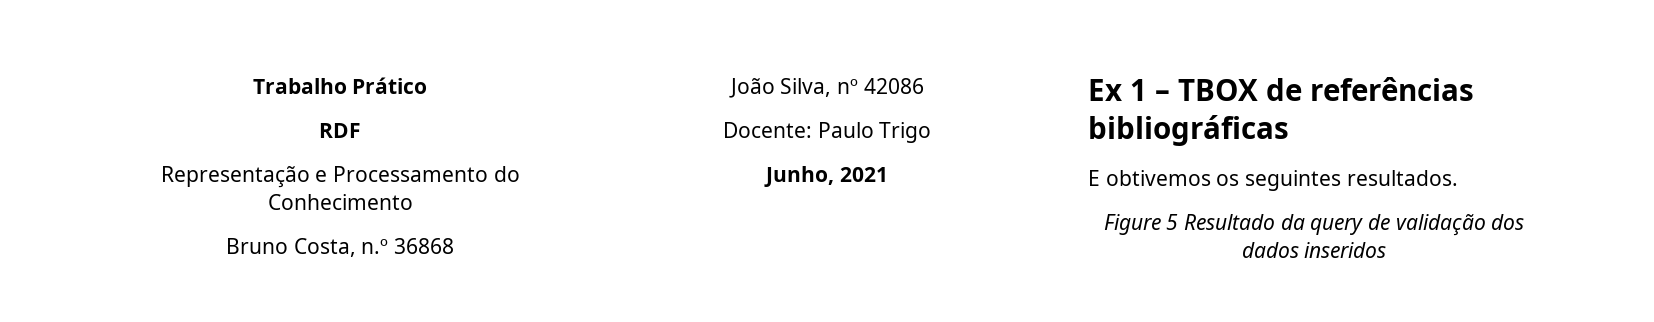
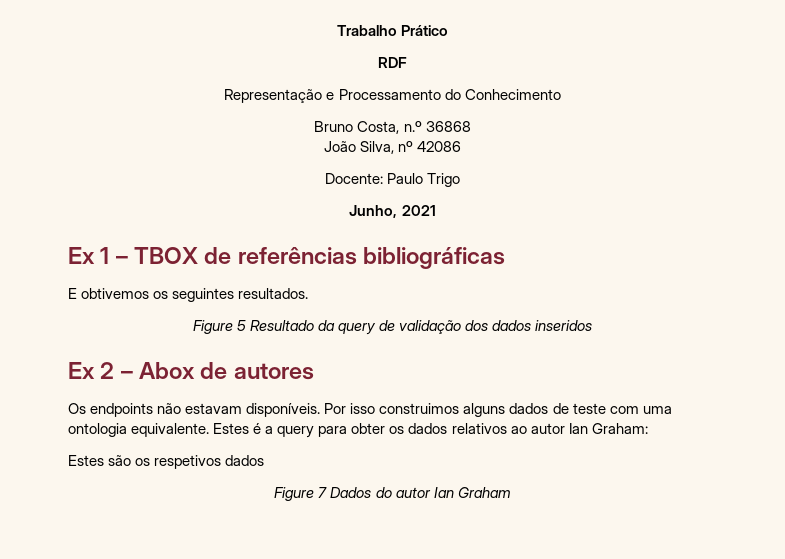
+ Ex 2 – Abox de autores
+ Os endpoints não estavam disponíveis. Por isso construimos alguns dados de teste com uma ontologia equivalente. Estes é a query para obter os dados relativos ao autor Ian Graham:
+ Estes são os respetivos dados
+ Figure 7 Dados do autor Ian Graham

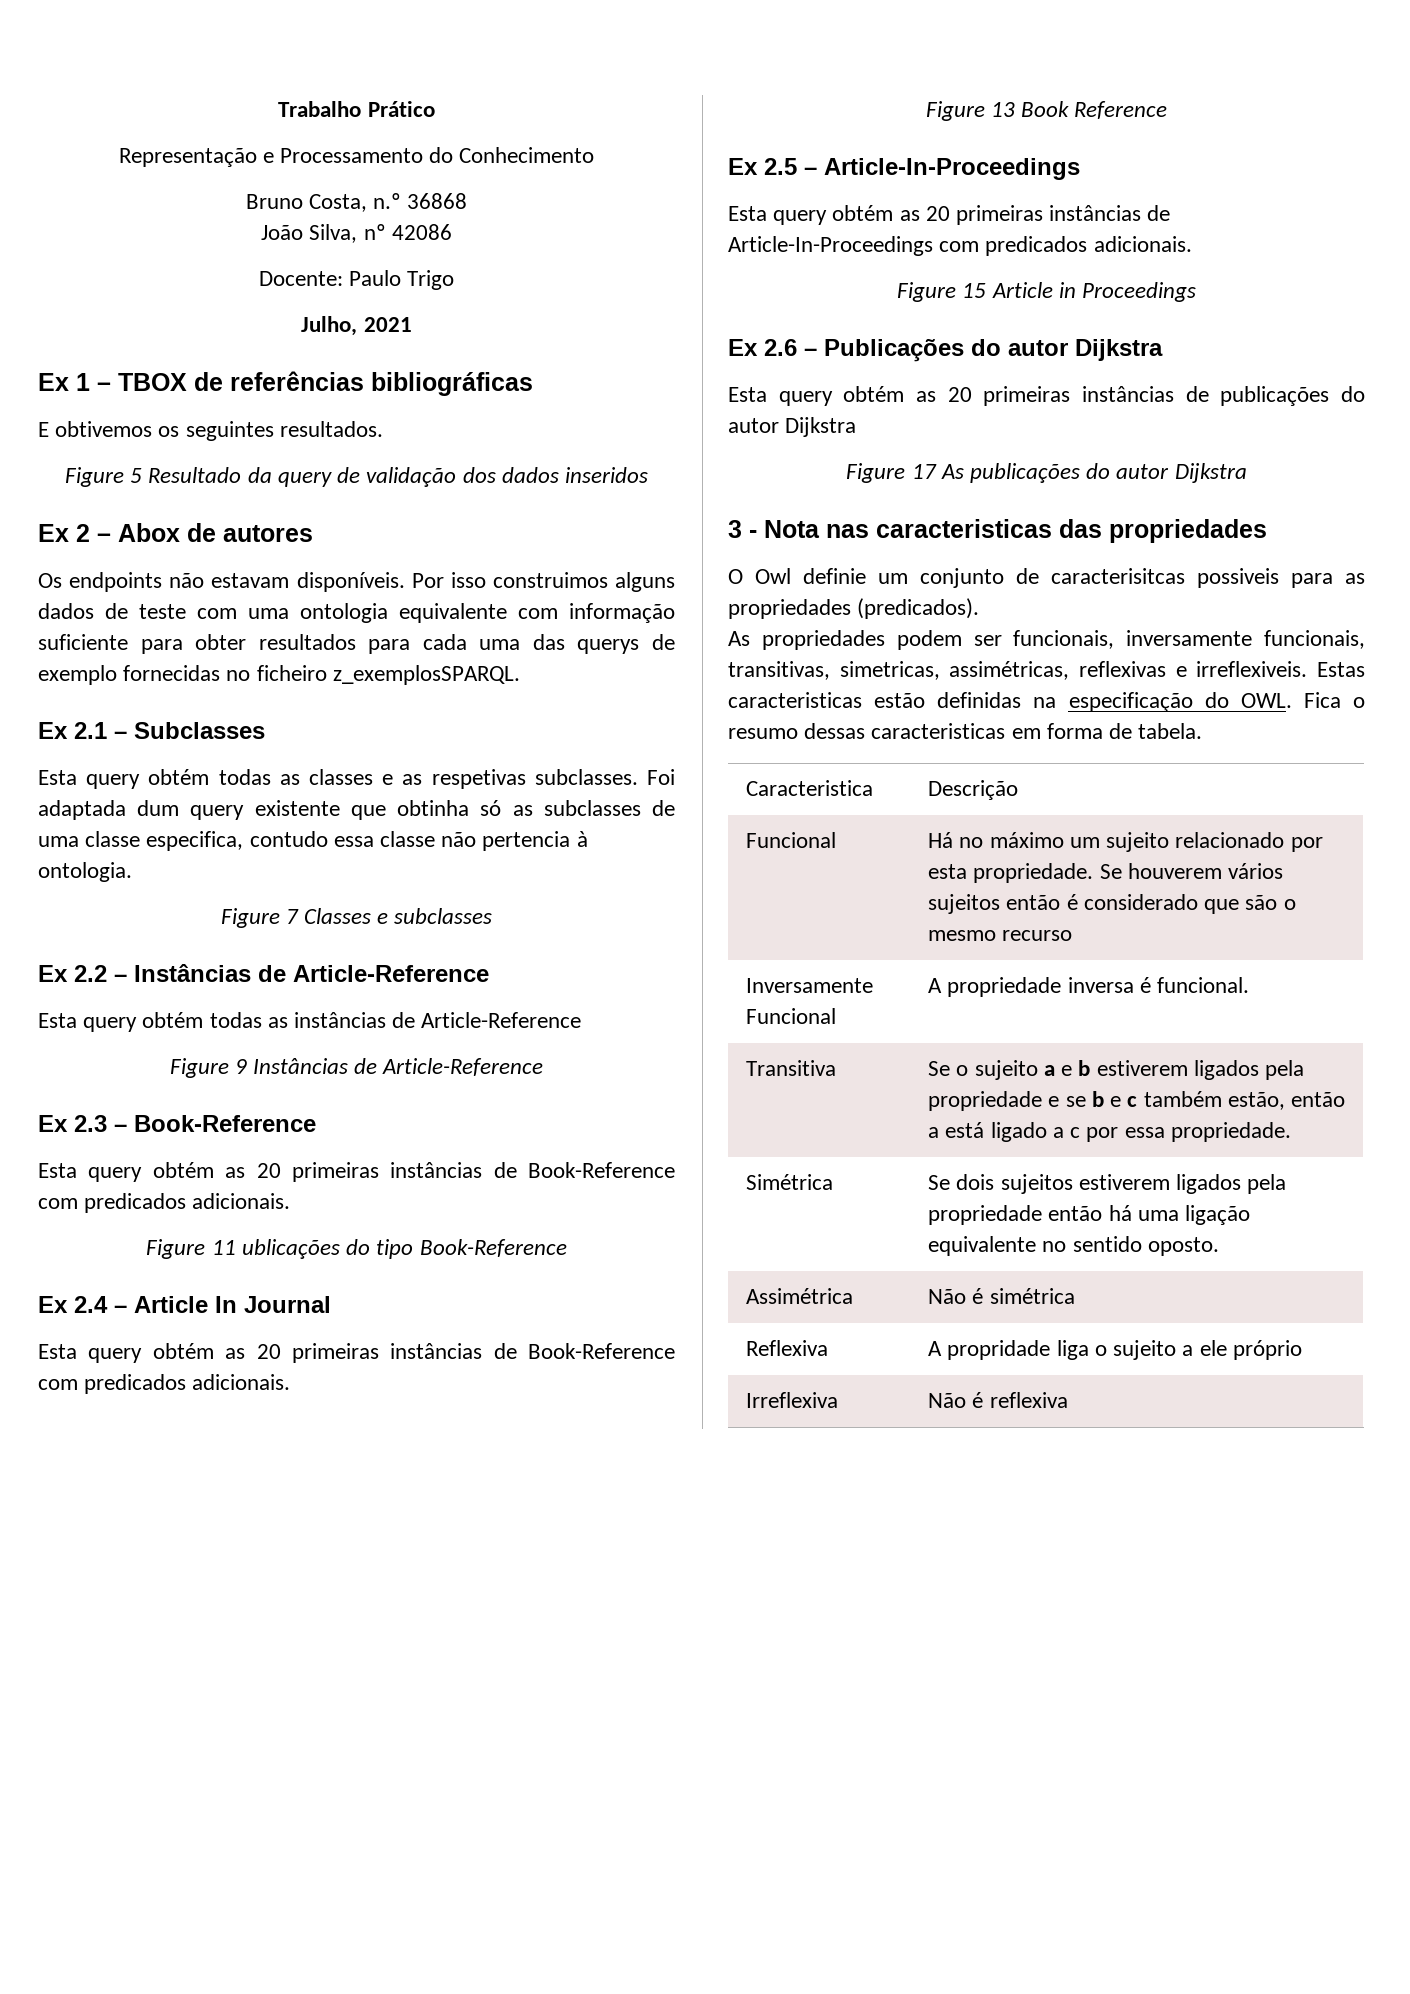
- RDF
- Junho, 2021
+ Julho, 2021
- Por isso construimos alguns dados de teste com uma ontologia equivalente. Estes é a query para obter os dados relativos ao autor Ian Graham:
- Estes são os respetivos dados
- Figure 7 Dados do autor Ian Graham
+ Por isso construimos alguns dados de teste com uma ontologia equivalente com informação suficiente para obter resultados para cada uma das querys de exemplo fornecidas no ficheiro z_exemplosSPARQL.
+ Ex 2.1 – Subclasses
+ Esta query obtém todas as classes e as respetivas subclasses. Foi adaptada dum query existente que obtinha só as subclasses de uma classe especifica, contudo essa classe não pertencia à ontologia.
+ Figure 7 Classes e subclasses
+ Ex 2.2 – Instâncias de Article-Reference
+ Esta query obtém todas as instâncias de Article-Reference
+ Figure 9 Instâncias de Article-Reference
+ Ex 2.3 – Book-Reference
+ Esta query obtém as 20 primeiras instâncias de Book-Reference com predicados adicionais.
+ Figure 11 ublicações do tipo Book-Reference
+ Ex 2.4 – Article In Journal
+ Esta query obtém as 20 primeiras instâncias de Book-Reference com predicados adicionais.
+ Figure 13 Book Reference
+ Ex 2.5 – Article-In-Proceedings
+ Esta query obtém as 20 primeiras instâncias de Article-In-Proceedings com predicados adicionais.
+ Figure 15 Article in Proceedings
+ Ex 2.6 – Publicações do autor Dijkstra
+ Esta query obtém as 20 primeiras instâncias de publicações do autor Dijkstra
+ Figure 17 As publicações do autor Dijkstra
+ 3 - Nota nas caracteristicas das propriedades
+ O Owl definie um conjunto de caracterisitcas possiveis para as propriedades (predicados).
+ As propriedades podem ser funcionais, inversamente funcionais, transitivas, simetricas, assimétricas, reflexivas e irreflexiveis. Estas caracteristicas estão definidas na especificação do OWL. Fica o resumo dessas caracteristicas em forma de tabela.
+ Caracteristica | Descrição
+ Funcional | Há no máximo um sujeito relacionado por esta propriedade. Se houverem vários sujeitos então é considerado que são o mesmo recurso
+ Inversamente Funcional | A propriedade inversa é funcional.
+ Transitiva | Se o sujeito a e b estiverem ligados pela propriedade e se b e c também estão, então a está ligado a c por essa propriedade.
+ Simétrica | Se dois sujeitos estiverem ligados pela propriedade então há uma ligação equivalente no sentido oposto.
+ Assimétrica | Não é simétrica
+ Reflexiva | A propridade liga o sujeito a ele próprio
+ Irreflexiva | Não é reflexiva

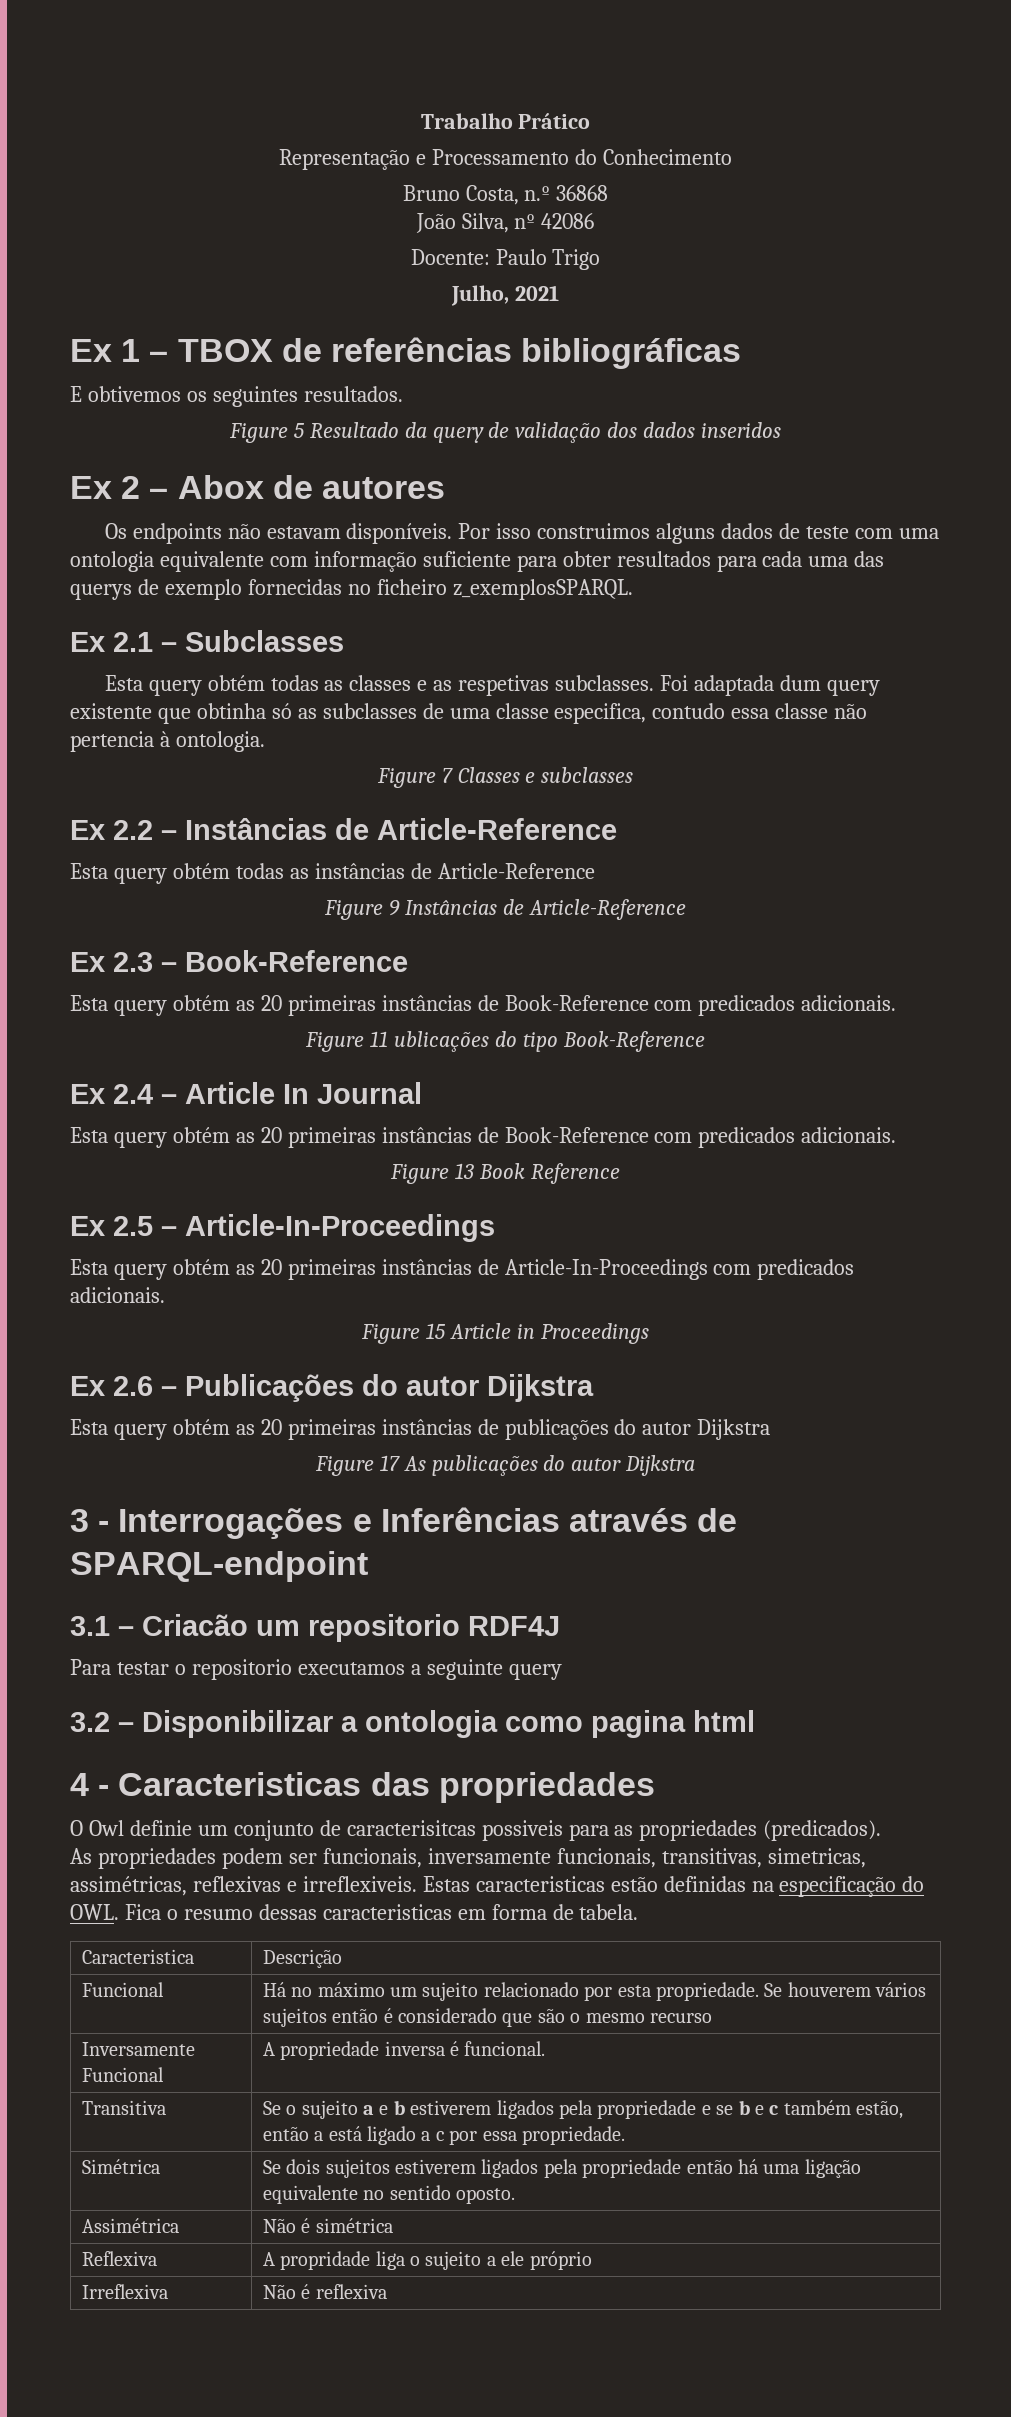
- 3 - Nota nas caracteristicas das propriedades
+ 3 - Interrogações e Inferências através de SPARQL-endpoint
+ 3.1 – Criacão um repositorio RDF4J
+ Para testar o repositorio executamos a seguinte query
+ 3.2 – Disponibilizar a ontologia como pagina html
+ 4 - Caracteristicas das propriedades

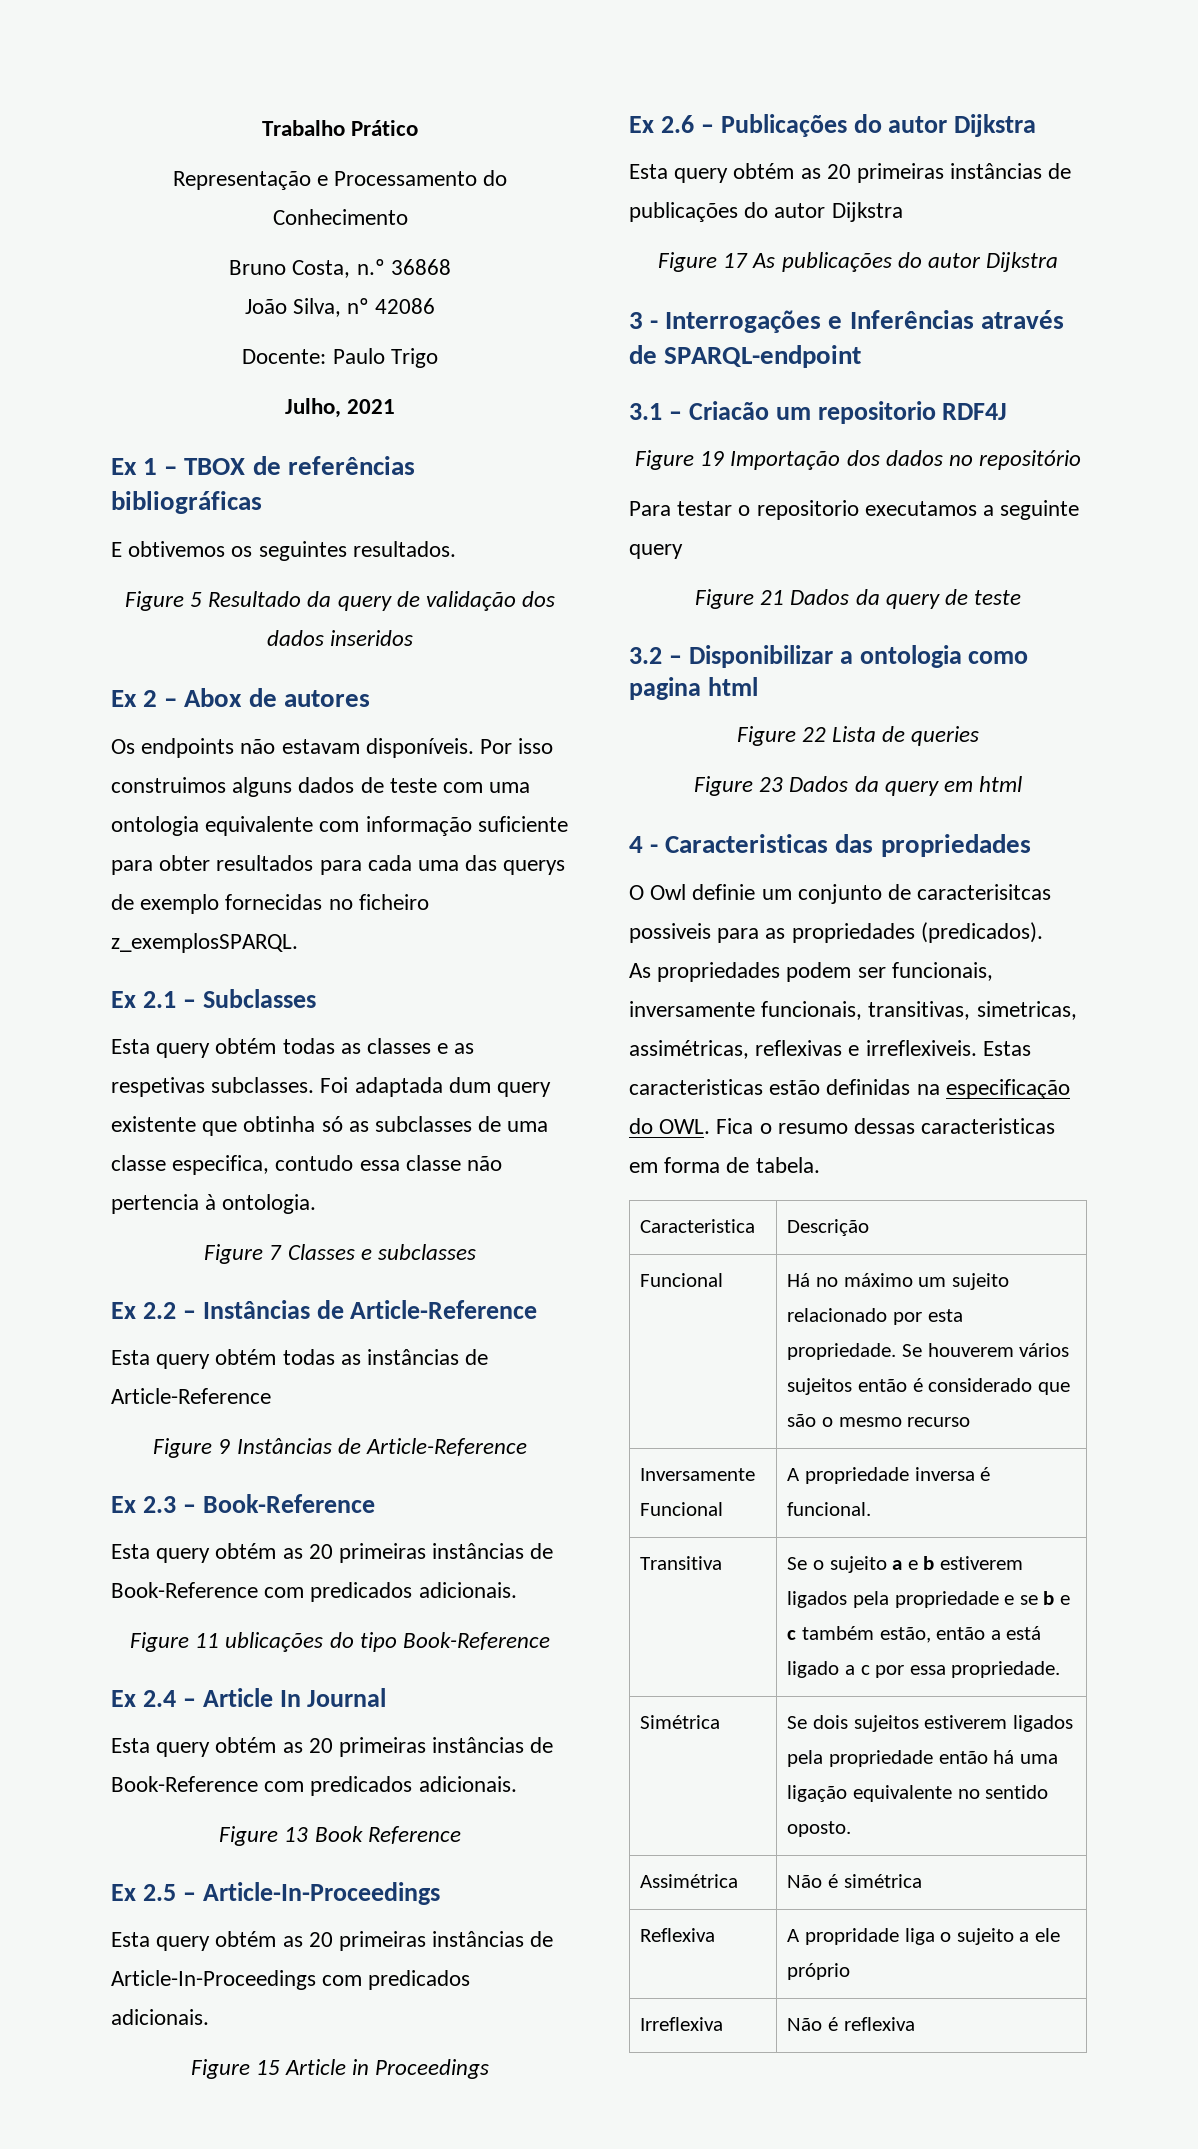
+ Figure 19 Importação dos dados no repositório
+ Figure 21 Dados da query de teste
+ Figure 22 Lista de queries
+ Figure 23 Dados da query em html

